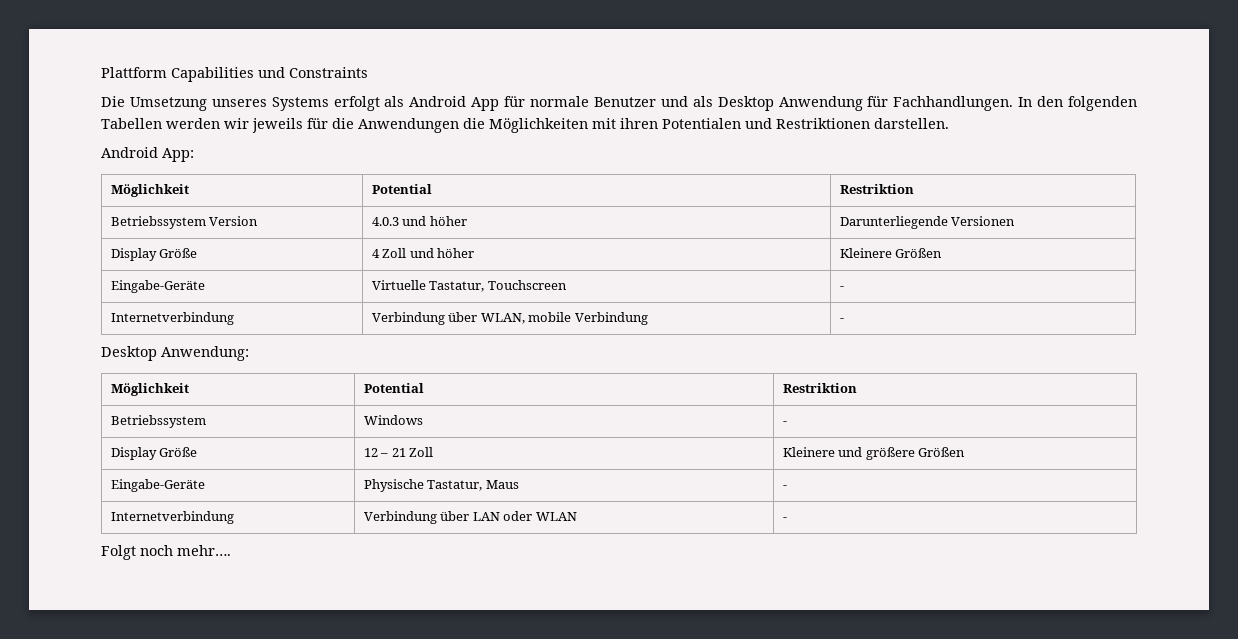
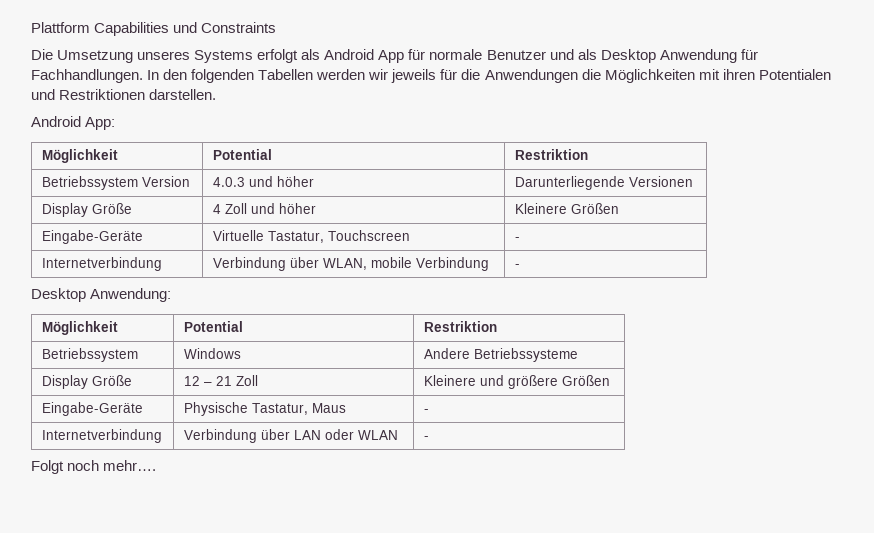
- Betriebssystem | Windows | -
+ Betriebssystem | Windows | Andere Betriebssysteme

